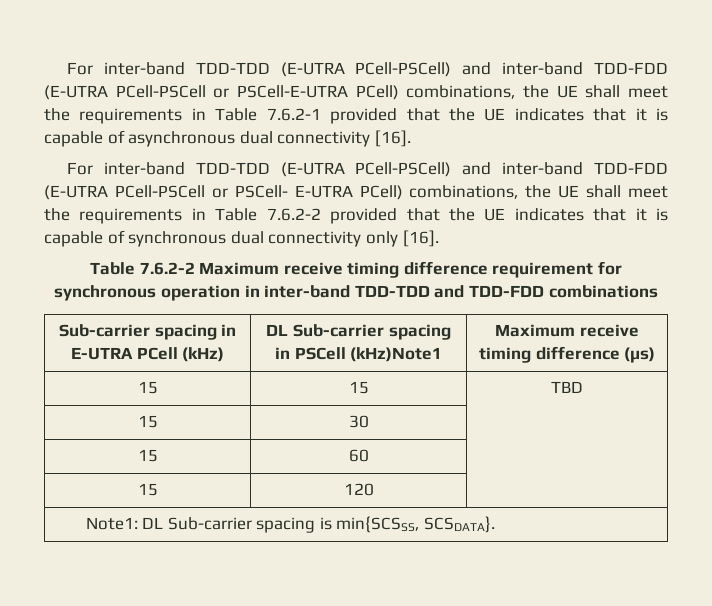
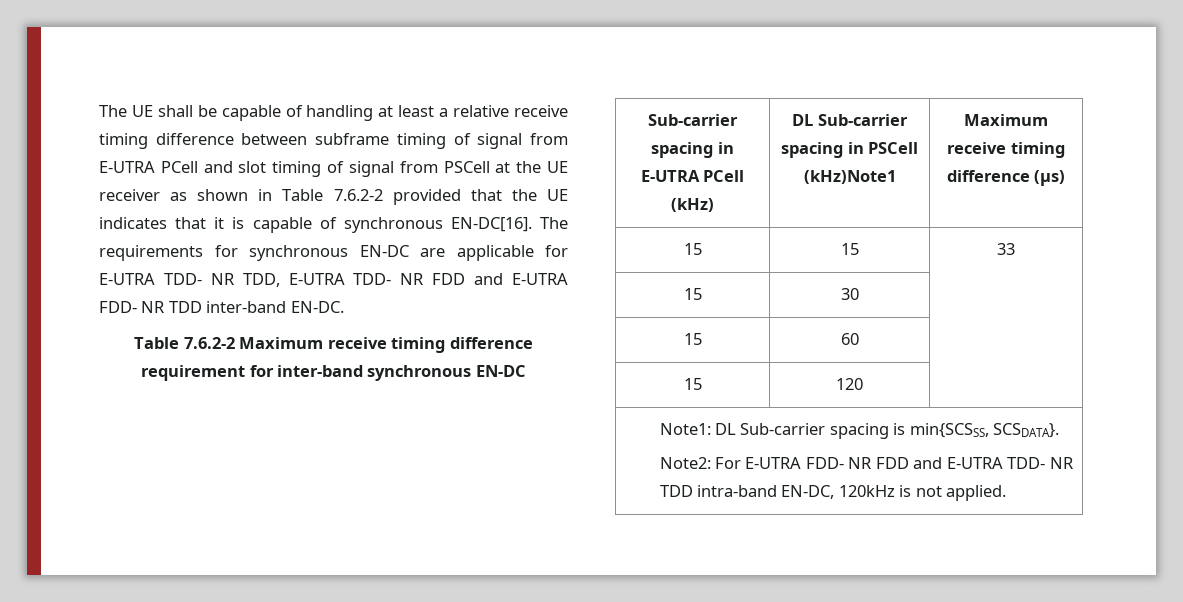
- For inter-band TDD-TDD (E-UTRA PCell-PSCell) and inter-band TDD-FDD (E-UTRA PCell-PSCell or PSCell-E-UTRA PCell) combinations, the UE shall meet the requirements in Table 7.6.2-1 provided that the UE indicates that it is capable of asynchronous dual connectivity [16].
- For inter-band TDD-TDD (E-UTRA PCell-PSCell) and inter-band TDD-FDD (E-UTRA PCell-PSCell or PSCell- E-UTRA PCell) combinations, the UE shall meet the requirements in Table 7.6.2-2 provided that the UE indicates that it is capable of synchronous dual connectivity only [16].
+ The UE shall be capable of handling at least a relative receive timing difference between subframe timing of signal from E-UTRA PCell and slot timing of signal from PSCell at the UE receiver as shown in Table 7.6.2-2 provided that the UE indicates that it is capable of synchronous EN-DC[16]. The requirements for synchronous EN-DC are applicable for E-UTRA TDD- NR TDD, E-UTRA TDD- NR FDD and E-UTRA FDD- NR TDD inter-band EN-DC.
- Table 7.6.2-2 Maximum receive timing difference requirement for synchronous operation in inter-band TDD-TDD and TDD-FDD combinations
+ Table 7.6.2-2 Maximum receive timing difference requirement for inter-band synchronous EN-DC
- 15 | 15 | TBD
+ 15 | 15 | 33
  Note1: DL Sub-carrier spacing is min{SCSSS, SCSDATA}.
+ Note2: For E-UTRA FDD- NR FDD and E-UTRA TDD- NR TDD intra-band EN-DC, 120kHz is not applied.

